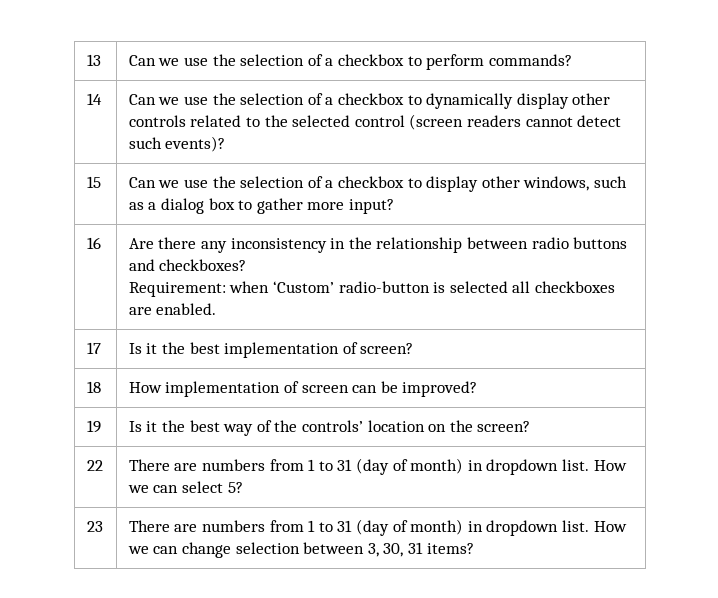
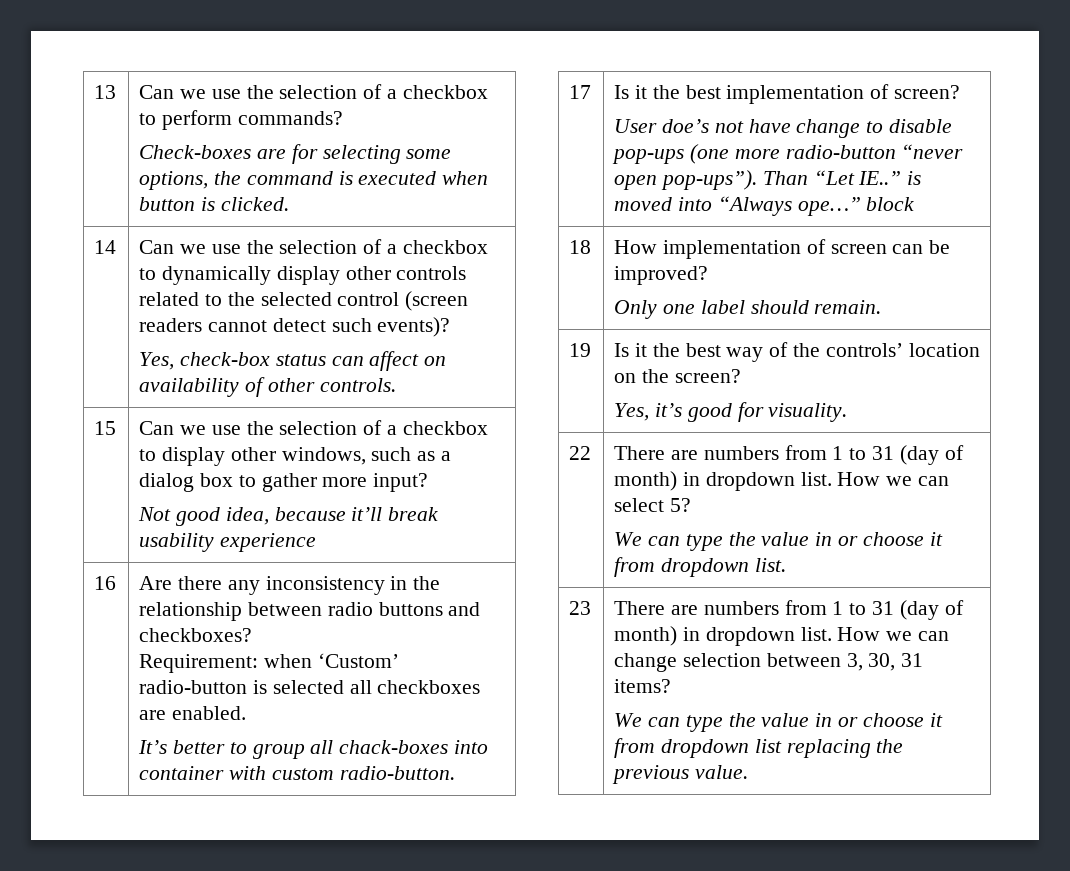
  13 | Can we use the selection of a checkbox to perform commands?
+ Check-boxes are for selecting some options, the command is executed when button is clicked.
  14 | Can we use the selection of a checkbox to dynamically display other controls related to the selected control (screen readers cannot detect such events)?
+ Yes, check-box status can affect on availability of other controls.
  15 | Can we use the selection of a checkbox to display other windows, such as a dialog box to gather more input?
+ Not good idea, because it’ll break usability experience
  16 | Are there any inconsistency in the relationship between radio buttons and checkboxes?
  Requirement: when ‘Custom’ radio-button is selected all checkboxes are enabled.
+ It’s better to group all chack-boxes into container with custom radio-button.
  17 | Is it the best implementation of screen?
+ User doe’s not have change to disable pop-ups (one more radio-button “never open pop-ups”). Than “Let IE..” is moved into “Always ope…” block
  18 | How implementation of screen can be improved?
+ Only one label should remain.
  19 | Is it the best way of the controls’ location on the screen?
+ Yes, it’s good for visuality.
  22 | There are numbers from 1 to 31 (day of month) in dropdown list. How we can select 5?
+ We can type the value in or choose it from dropdown list.
  23 | There are numbers from 1 to 31 (day of month) in dropdown list. How we can change selection between 3, 30, 31 items?
+ We can type the value in or choose it from dropdown list replacing the previous value.

